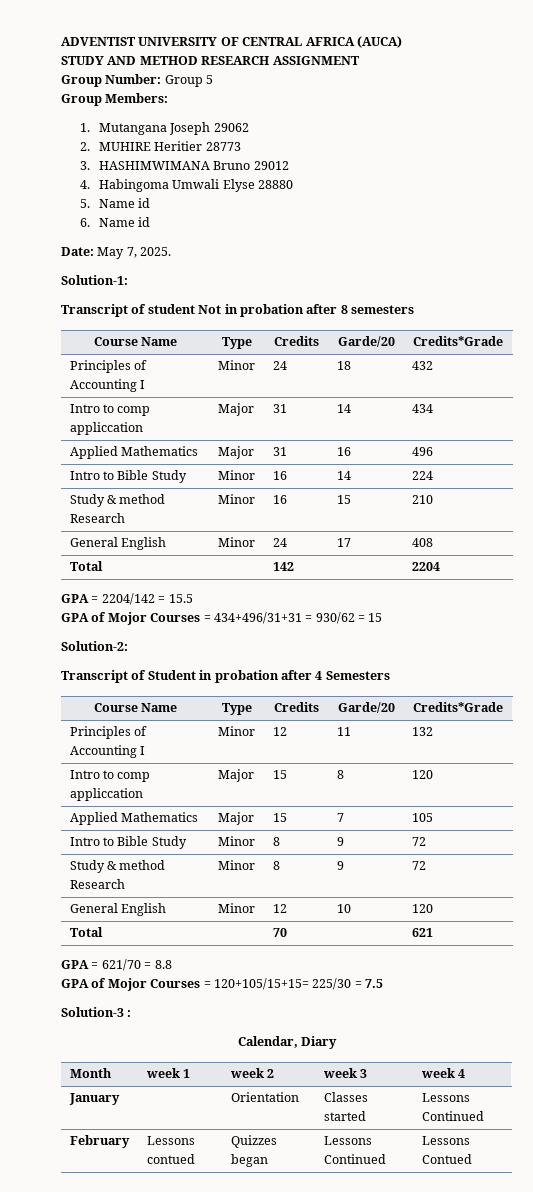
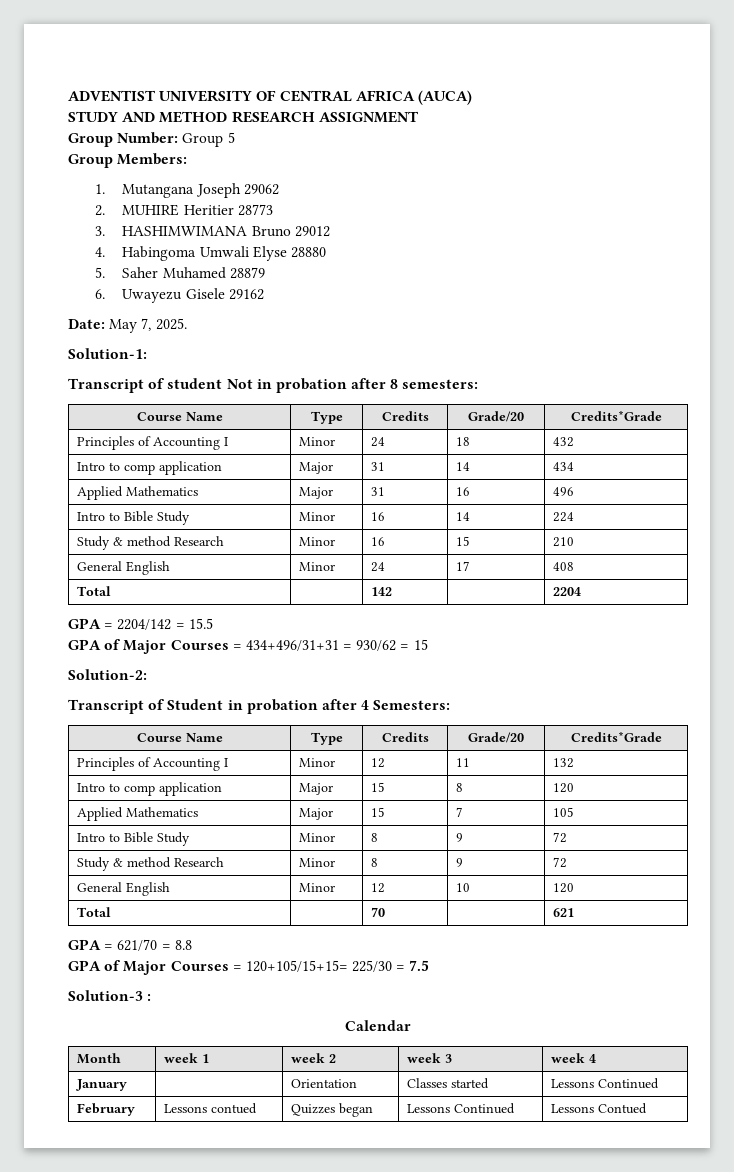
- 5. Name id
- 6. Name id
+ 5. Saher Muhamed 28879
+ 6. Uwayezu Gisele 29162
- Transcript of student Not in probation after 8 semesters
- Course Name | Type | Credits | Garde/20 | Credits*Grade
+ Transcript of student Not in probation after 8 semesters:
+ Course Name | Type | Credits | Grade/20 | Credits*Grade
- Intro to comp appliccation | Major | 31 | 14 | 434
+ Intro to comp application | Major | 31 | 14 | 434
- GPA of Mojor Courses = 434+496/31+31 = 930/62 = 15
+ GPA of Major Courses = 434+496/31+31 = 930/62 = 15
- Transcript of Student in probation after 4 Semesters
- Course Name | Type | Credits | Garde/20 | Credits*Grade
+ Transcript of Student in probation after 4 Semesters:
+ Course Name | Type | Credits | Grade/20 | Credits*Grade
- Intro to comp appliccation | Major | 15 | 8 | 120
+ Intro to comp application | Major | 15 | 8 | 120
- GPA of Mojor Courses = 120+105/15+15= 225/30 = 7.5
+ GPA of Major Courses = 120+105/15+15= 225/30 = 7.5
- Calendar, Diary
+ Calendar

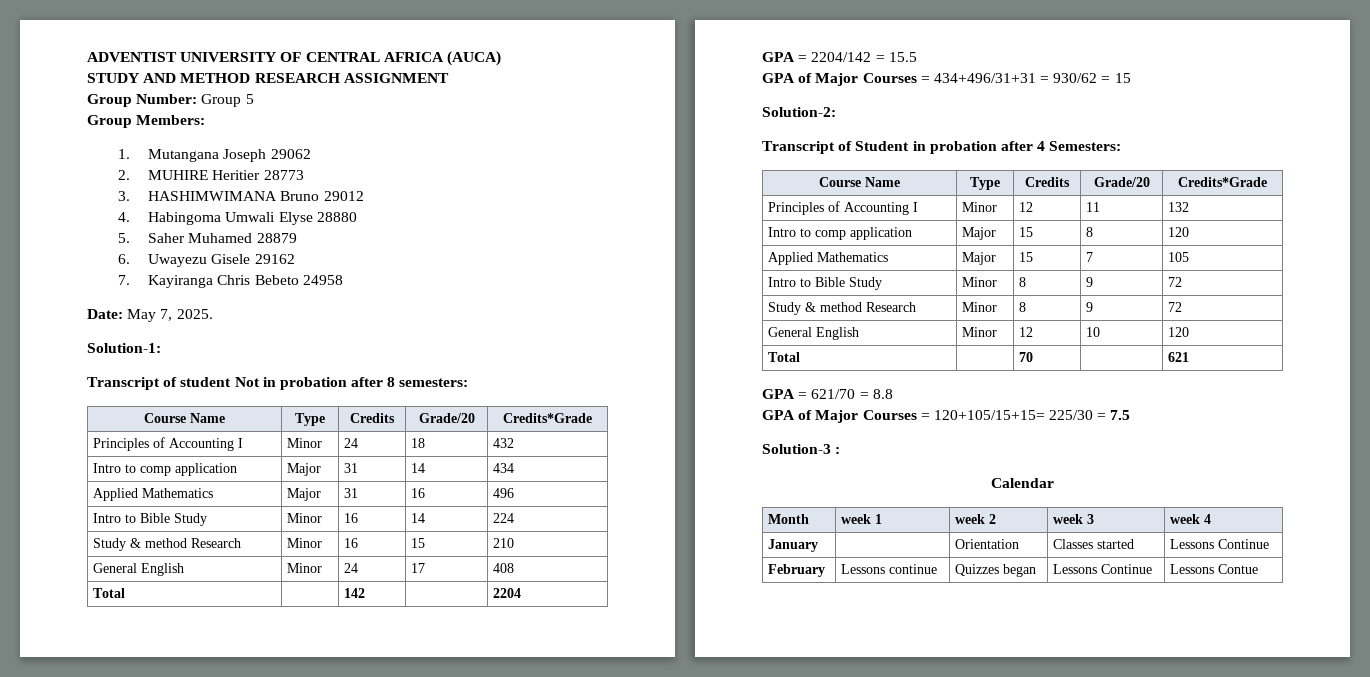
+ 7. Kayiranga Chris Bebeto 24958
- January | | Orientation | Classes started | Lessons Continued
+ January | | Orientation | Classes started | Lessons Continue
- February | Lessons contued | Quizzes began | Lessons Continued | Lessons Contued
+ February | Lessons continue | Quizzes began | Lessons Continue | Lessons Contue

